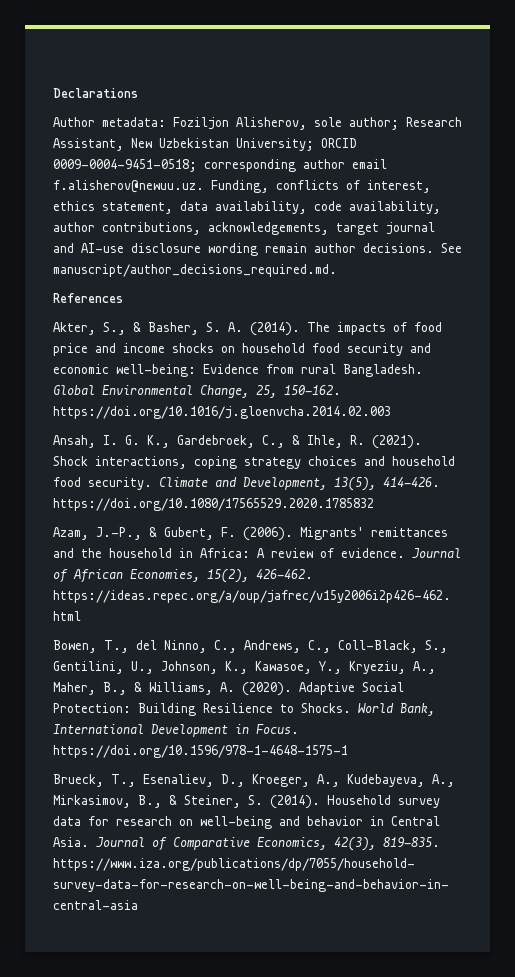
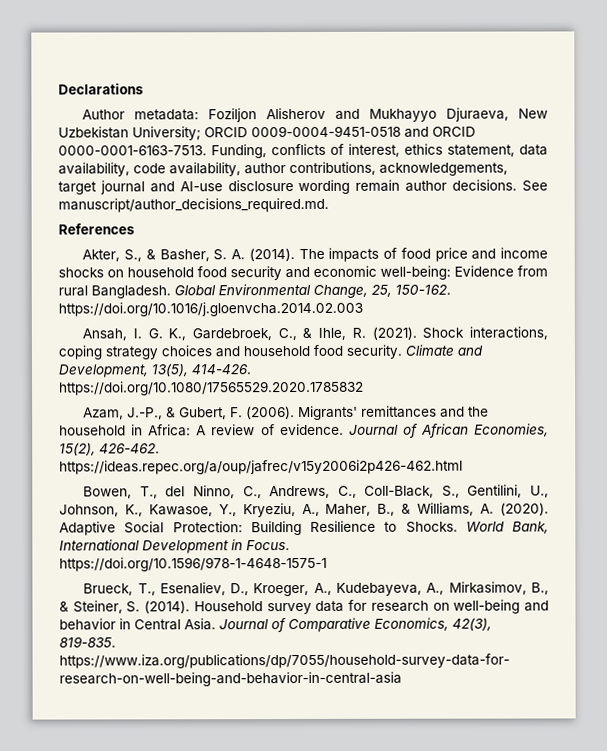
- Author metadata: Foziljon Alisherov, sole author; Research Assistant, New Uzbekistan University; ORCID 0009-0004-9451-0518; corresponding author email f.alisherov@newuu.uz. Funding, conflicts of interest, ethics statement, data availability, code availability, author contributions, acknowledgements, target journal and AI-use disclosure wording remain author decisions.
+ Author metadata: Foziljon Alisherov and Mukhayyo Djuraeva, New Uzbekistan University; ORCID 0009-0004-9451-0518 and ORCID 0000-0001-6163-7513. Funding, conflicts of interest, ethics statement, data availability, code availability, author contributions, acknowledgements, target journal and AI-use disclosure wording remain author decisions.

